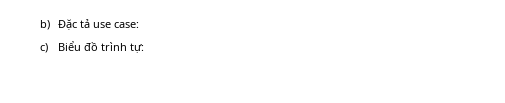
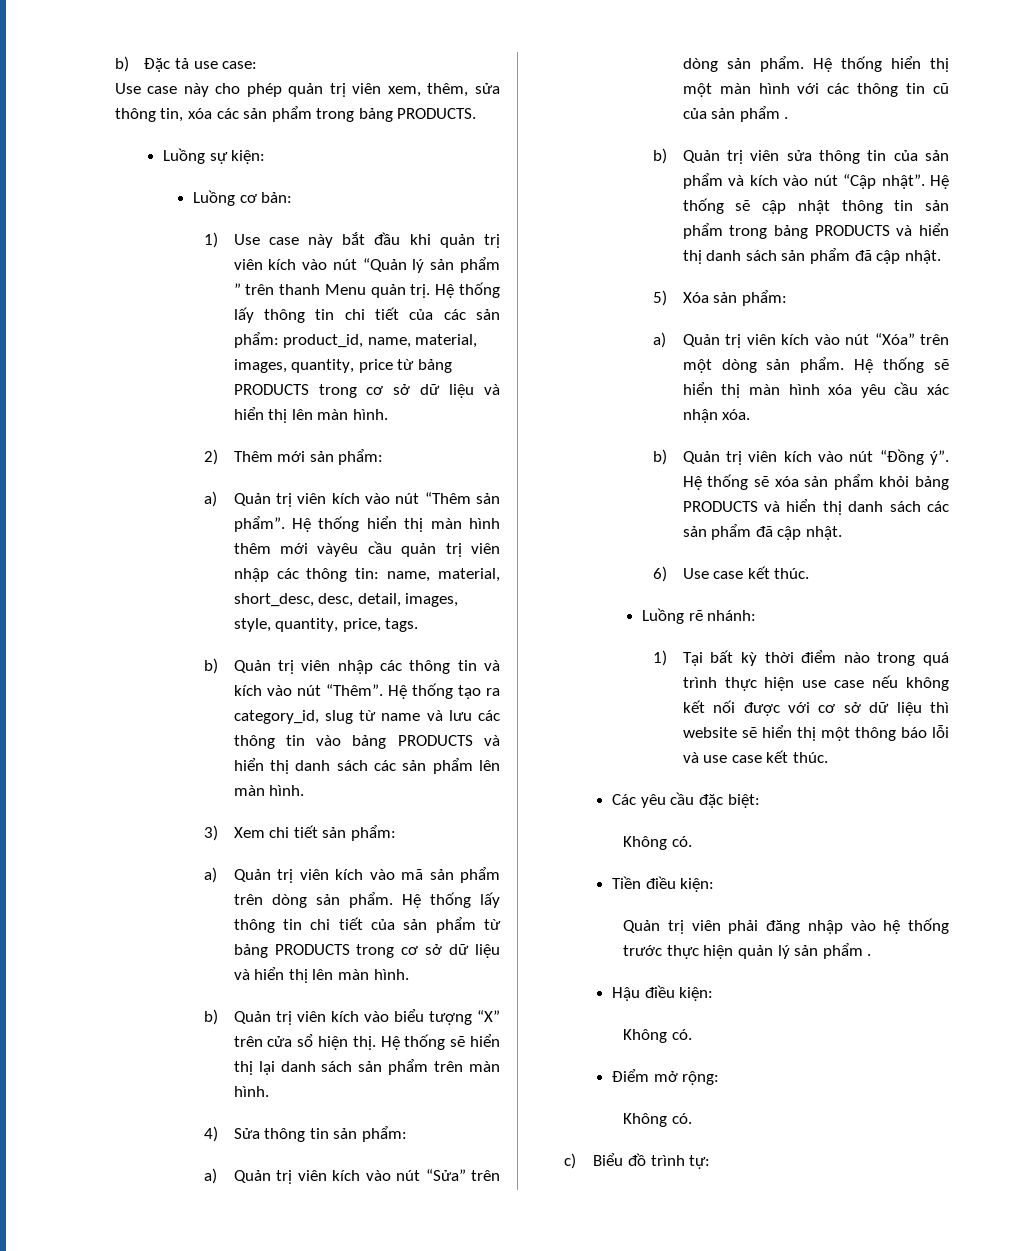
+ Use case này cho phép quản trị viên xem, thêm, sửa thông tin, xóa các sản phẩm trong bảng PRODUCTS.
+ Luồng sự kiện:
+ Luồng cơ bản:
+ 1) Use case này bắt đầu khi quản trị viên kích vào nút “Quản lý sản phẩm ” trên thanh Menu quản trị. Hệ thống lấy thông tin chi tiết của các sản phẩm: product_id, name, material, images, quantity, price từ bảng PRODUCTS trong cơ sở dữ liệu và hiển thị lên màn hình.
+ 2) Thêm mới sản phẩm:
+ a) Quản trị viên kích vào nút “Thêm sản phẩm”. Hệ thống hiển thị màn hình thêm mới vàyêu cầu quản trị viên nhập các thông tin: name, material, short_desc, desc, detail, images, style, quantity, price, tags.
+ b) Quản trị viên nhập các thông tin và kích vào nút “Thêm”. Hệ thống tạo ra category_id, slug từ name và lưu các thông tin vào bảng PRODUCTS và hiển thị danh sách các sản phẩm lên màn hình.
+ 3) Xem chi tiết sản phẩm:
+ a) Quản trị viên kích vào mã sản phẩm trên dòng sản phẩm. Hệ thống lấy thông tin chi tiết của sản phẩm từ bảng PRODUCTS trong cơ sở dữ liệu và hiển thị lên màn hình.
+ b) Quản trị viên kích vào biểu tượng “X” trên cửa sổ hiện thị. Hệ thống sẽ hiển thị lại danh sách sản phẩm trên màn hình.
+ 4) Sửa thông tin sản phẩm:
+ a) Quản trị viên kích vào nút “Sửa” trên dòng sản phẩm. Hệ thống hiển thị một màn hình với các thông tin cũ của sản phẩm .
+ b) Quản trị viên sửa thông tin của sản phẩm và kích vào nút “Cập nhật”. Hệ thống sẽ cập nhật thông tin sản phẩm trong bảng PRODUCTS và hiển thị danh sách sản phẩm đã cập nhật.
+ 5) Xóa sản phẩm:
+ a) Quản trị viên kích vào nút “Xóa” trên một dòng sản phẩm. Hệ thống sẽ hiển thị màn hình xóa yêu cầu xác nhận xóa.
+ b) Quản trị viên kích vào nút “Đồng ý”. Hệ thống sẽ xóa sản phẩm khỏi bảng PRODUCTS và hiển thị danh sách các sản phẩm đã cập nhật.
+ 6) Use case kết thúc.
+ Luồng rẽ nhánh:
+ 1) Tại bất kỳ thời điểm nào trong quá trình thực hiện use case nếu không kết nối được với cơ sở dữ liệu thì website sẽ hiển thị một thông báo lỗi và use case kết thúc.
+ Các yêu cầu đặc biệt:
+ Không có.
+ Tiền điều kiện:
+ Quản trị viên phải đăng nhập vào hệ thống trước thực hiện quản lý sản phẩm .
+ Hậu điều kiện:
+ Không có.
+ Điểm mở rộng:
+ Không có.

